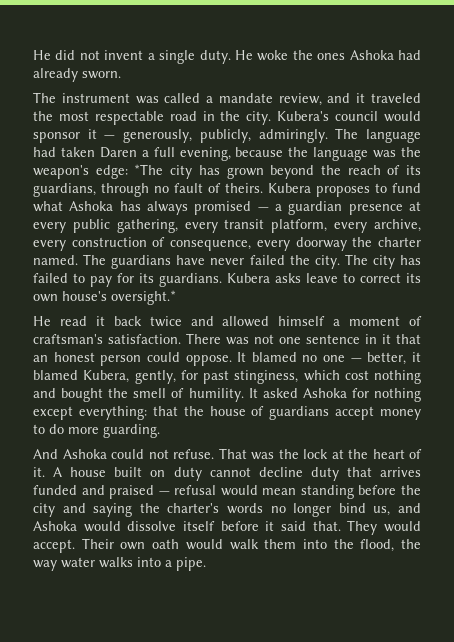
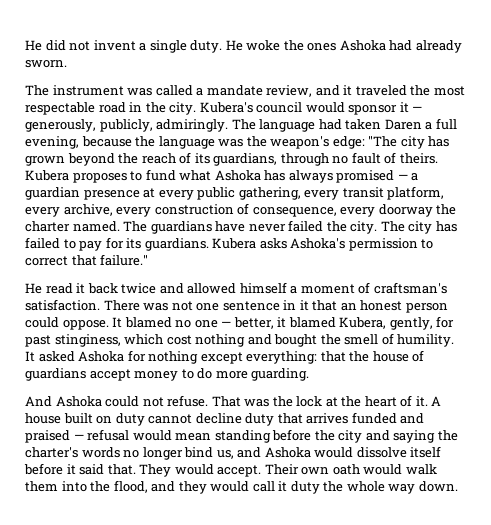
- The language had taken Daren a full evening, because the language was the weapon's edge: *The city has grown beyond the reach of its guardians, through no fault of theirs.
+ The language had taken Daren a full evening, because the language was the weapon's edge: "The city has grown beyond the reach of its guardians, through no fault of theirs.
- Kubera asks leave to correct its own house's oversight.*
+ Kubera asks Ashoka's permission to correct that failure."
- Their own oath would walk them into the flood, the way water walks into a pipe.
+ Their own oath would walk them into the flood, and they would call it duty the whole way down.

